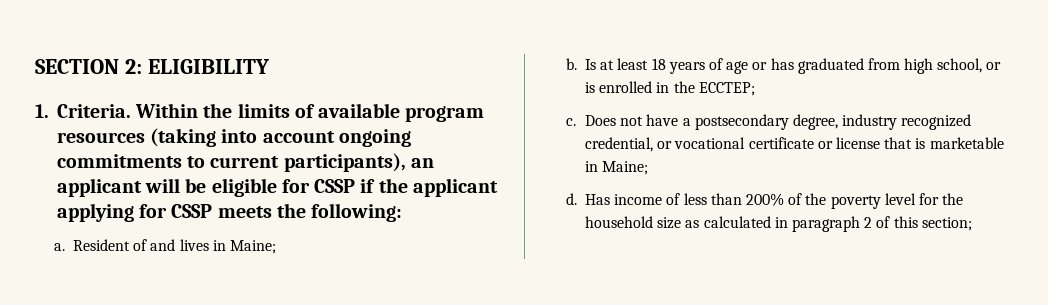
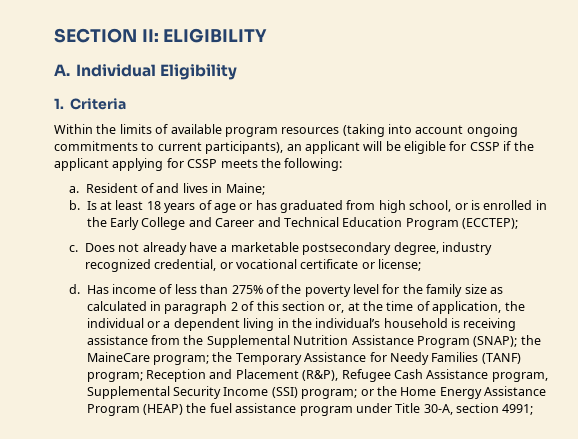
- SECTION 2: ELIGIBILITY
+ SECTION II: ELIGIBILITY
- 1. Criteria. Within the limits of available program resources (taking into account ongoing commitments to current participants), an applicant will be eligible for CSSP if the applicant applying for CSSP meets the following:
+ A. Individual Eligibility
+ 1. Criteria
+ Within the limits of available program resources (taking into account ongoing commitments to current participants), an applicant will be eligible for CSSP if the applicant applying for CSSP meets the following:
- Is at least 18 years of age or has graduated from high school, or is enrolled in the ECCTEP;
+ Is at least 18 years of age or has graduated from high school, or is enrolled in the Early College and Career and Technical Education Program (ECCTEP);
- Does not have a postsecondary degree, industry recognized credential, or vocational certificate or license that is marketable in Maine;
+ Does not already have a marketable postsecondary degree, industry recognized credential, or vocational certificate or license;
- Has income of less than 200% of the poverty level for the household size as calculated in paragraph 2 of this section;
+ Has income of less than 275% of the poverty level for the family size as calculated in paragraph 2 of this section or, at the time of application, the individual or a dependent living in the individual’s household is receiving assistance from the Supplemental Nutrition Assistance Program (SNAP); the MaineCare program; the Temporary Assistance for Needy Families (TANF) program; Reception and Placement (R&P), Refugee Cash Assistance program, Supplemental Security Income (SSI) program; or the Home Energy Assistance Program (HEAP) the fuel assistance program under Title 30-A, section 4991;

